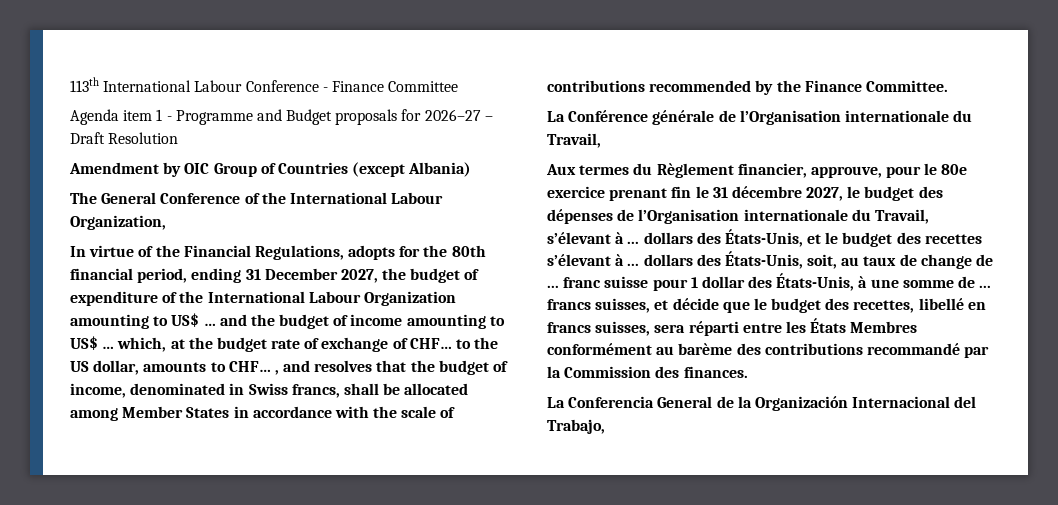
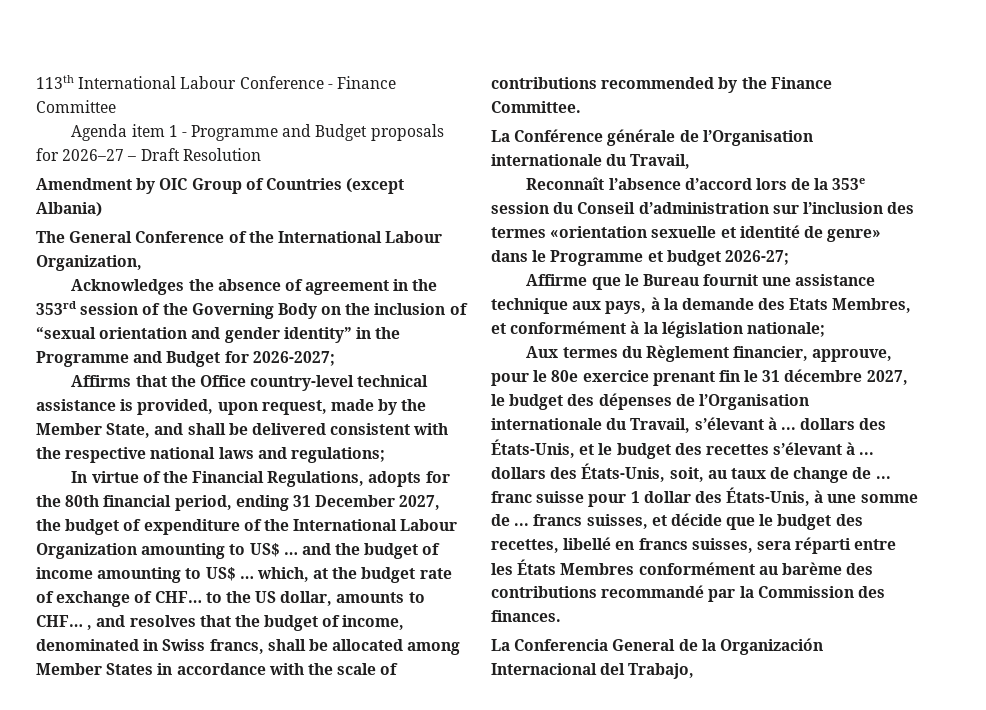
+ Acknowledges the absence of agreement in the 353rd session of the Governing Body on the inclusion of “sexual orientation and gender identity” in the Programme and Budget for 2026-2027;
+ Affirms that the Office country-level technical assistance is provided, upon request, made by the Member State, and shall be delivered consistent with the respective national laws and regulations;
+ Reconnaît l’absence d’accord lors de la 353e session du Conseil d’administration sur l’inclusion des termes «orientation sexuelle et identité de genre» dans le Programme et budget 2026-27;
+ Affirme que le Bureau fournit une assistance technique aux pays, à la demande des Etats Membres, et conformément à la législation nationale;

